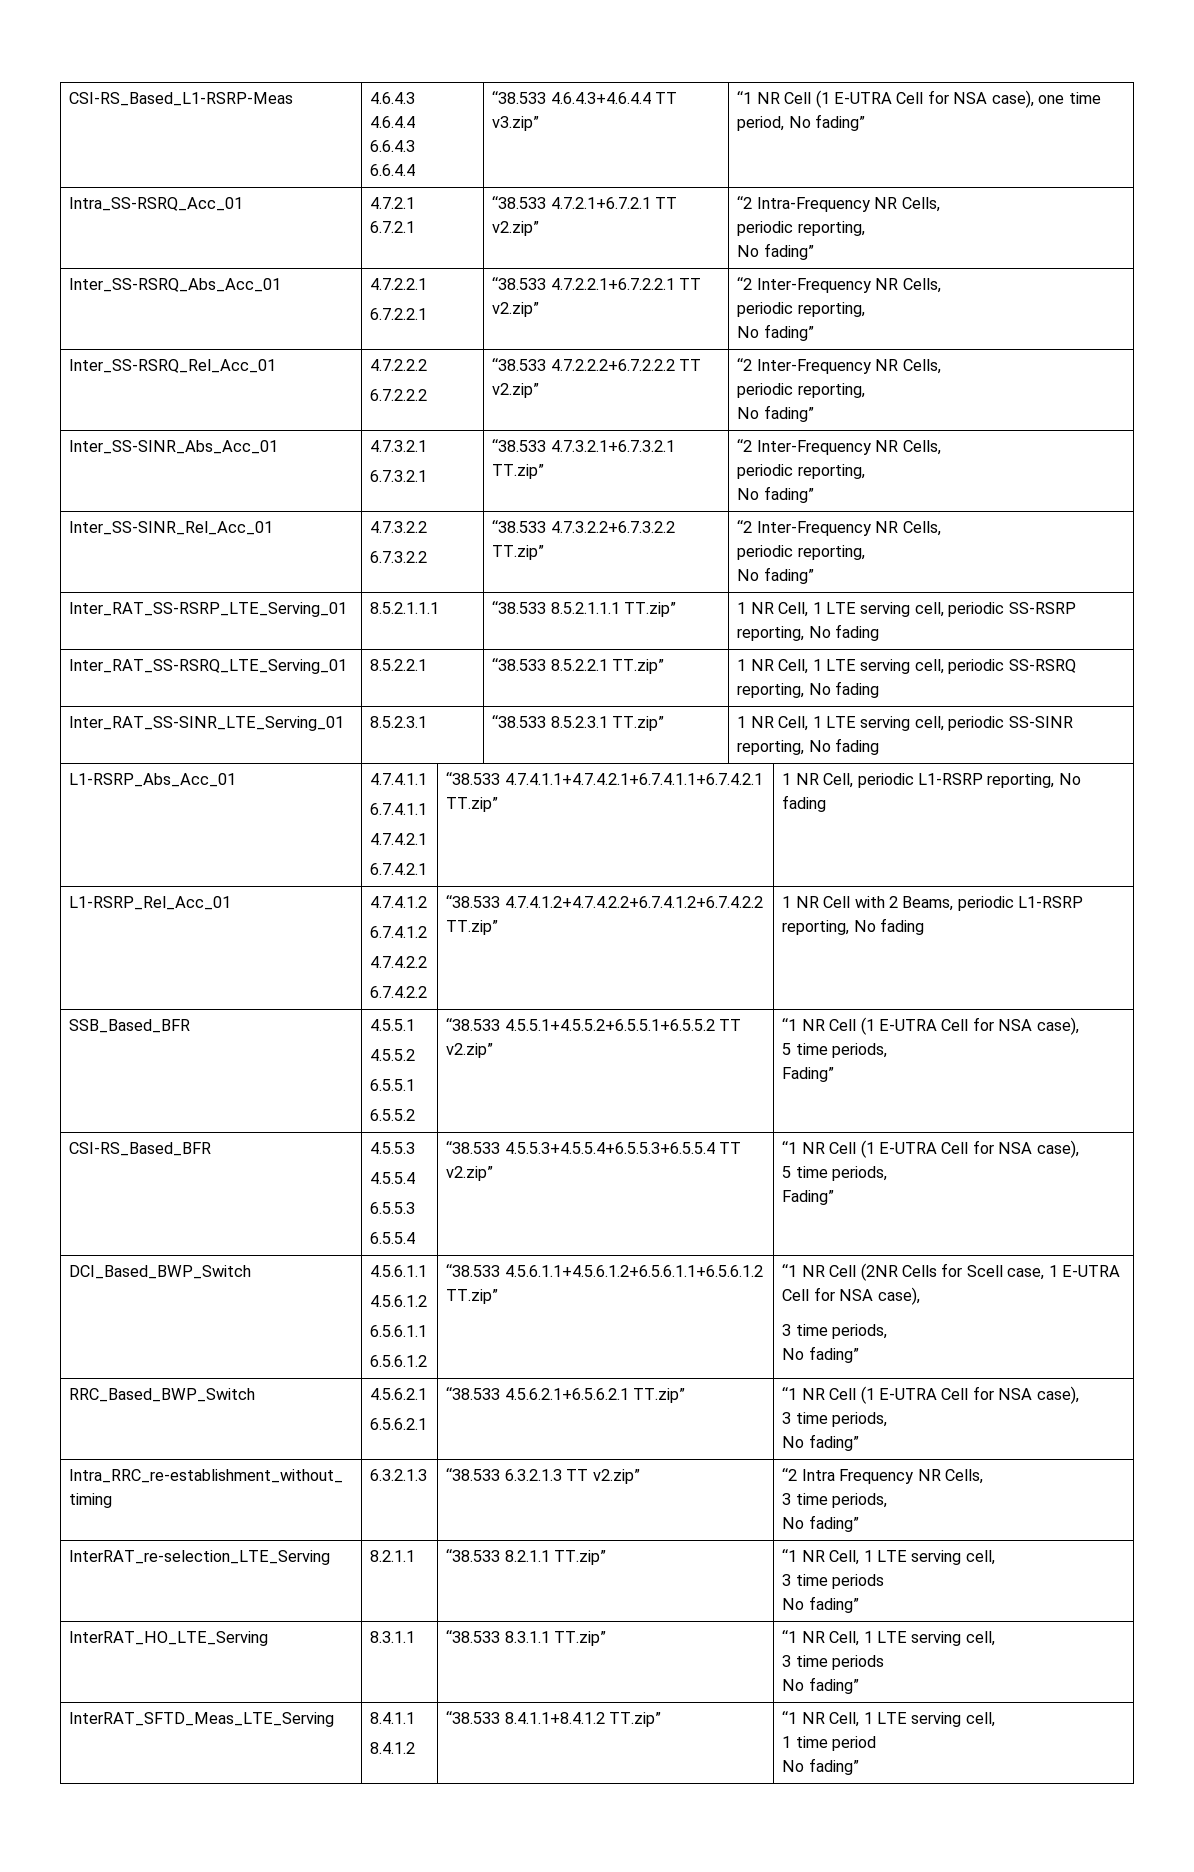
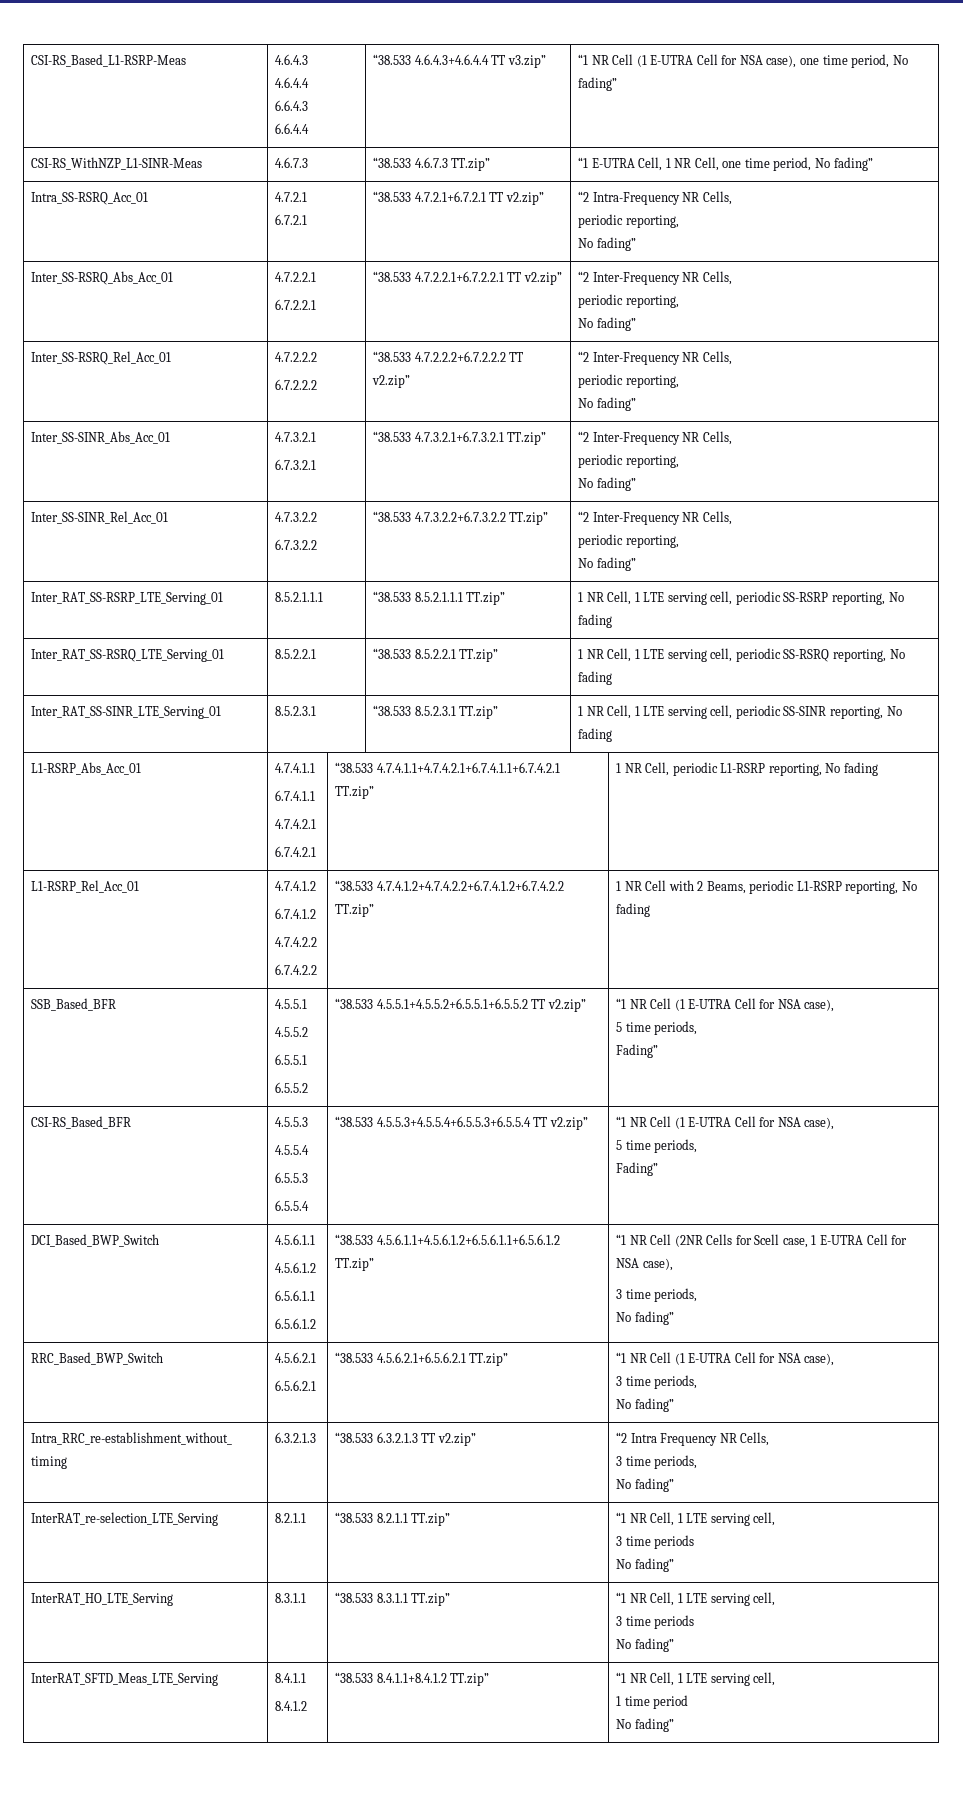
+ CSI-RS_WithNZP_L1-SINR-Meas | 4.6.7.3 | “38.533 4.6.7.3 TT.zip” | “1 E-UTRA Cell, 1 NR Cell, one time period, No fading”

